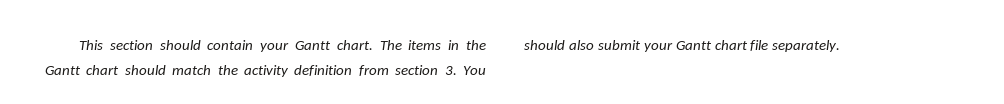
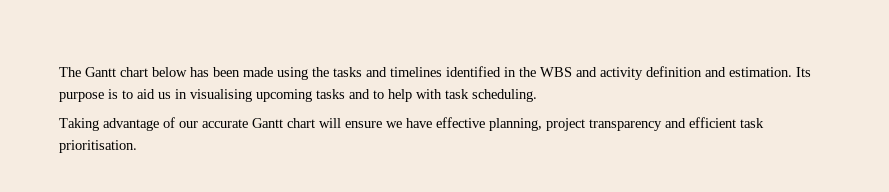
- This section should contain your Gantt chart. The items in the Gantt chart should match the activity definition from section 3. You should also submit your Gantt chart file separately.
+ The Gantt chart below has been made using the tasks and timelines identified in the WBS and activity definition and estimation. Its purpose is to aid us in visualising upcoming tasks and to help with task scheduling.
+ Taking advantage of our accurate Gantt chart will ensure we have effective planning, project transparency and efficient task prioritisation.

